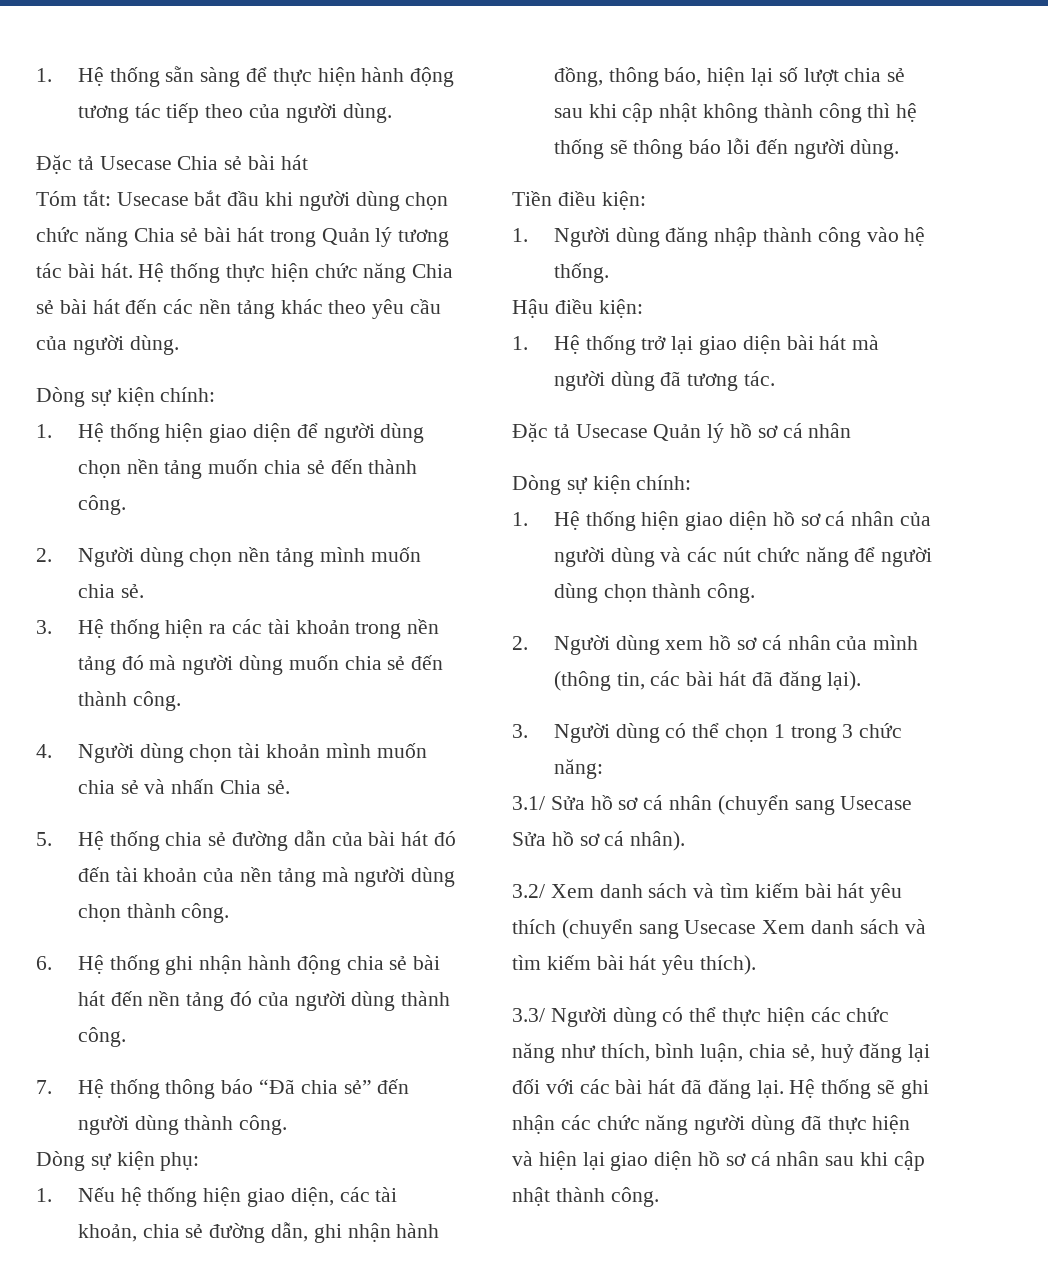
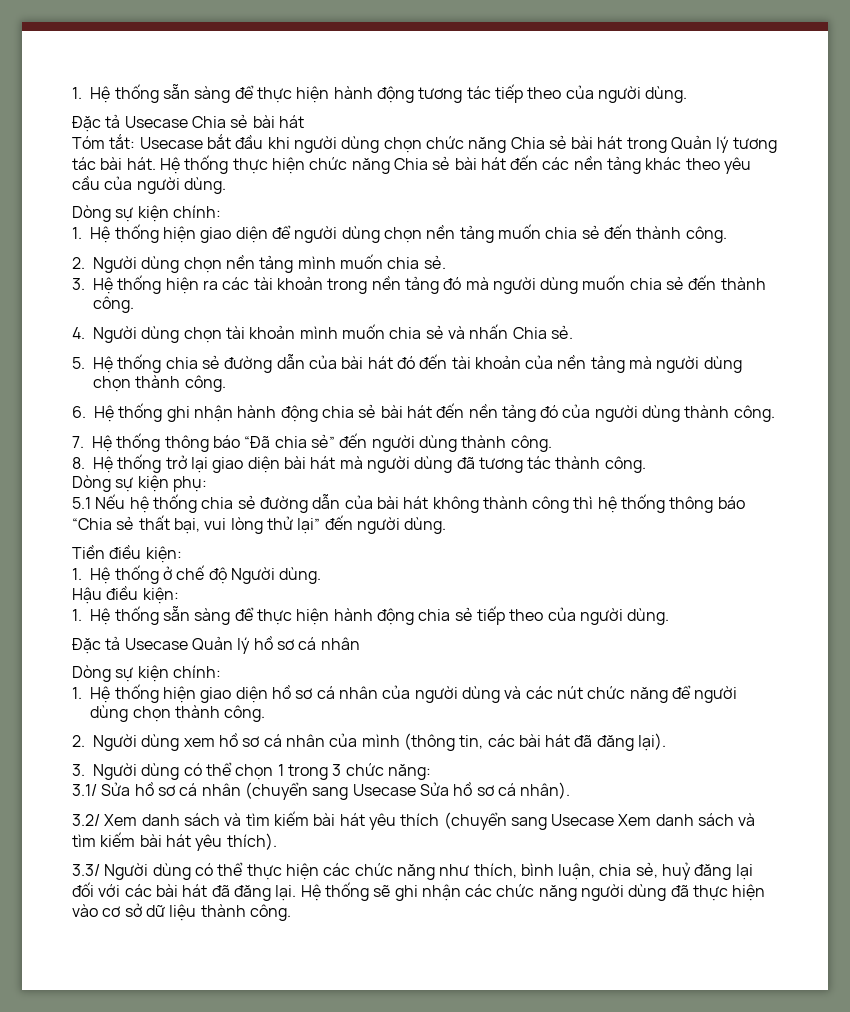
+ 8. Hệ thống trở lại giao diện bài hát mà người dùng đã tương tác thành công.
  Dòng sự kiện phụ:
- 1. Nếu hệ thống hiện giao diện, các tài khoản, chia sẻ đường dẫn, ghi nhận hành đồng, thông báo, hiện lại số lượt chia sẻ sau khi cập nhật không thành công thì hệ thống sẽ thông báo lỗi đến người dùng.
+ 5.1 Nếu hệ thống chia sẻ đường dẫn của bài hát không thành công thì hệ thống thông báo “Chia sẻ thất bại, vui lòng thử lại” đến người dùng.
  Tiền điều kiện:
- 1. Người dùng đăng nhập thành công vào hệ thống.
+ 1. Hệ thống ở chế độ Người dùng.
  Hậu điều kiện:
- 1. Hệ thống trở lại giao diện bài hát mà người dùng đã tương tác.
+ 1. Hệ thống sẵn sàng để thực hiện hành động chia sẻ tiếp theo của người dùng.
- Hệ thống sẽ ghi nhận các chức năng người dùng đã thực hiện và hiện lại giao diện hồ sơ cá nhân sau khi cập nhật thành công.
+ Hệ thống sẽ ghi nhận các chức năng người dùng đã thực hiện vào cơ sở dữ liệu thành công.

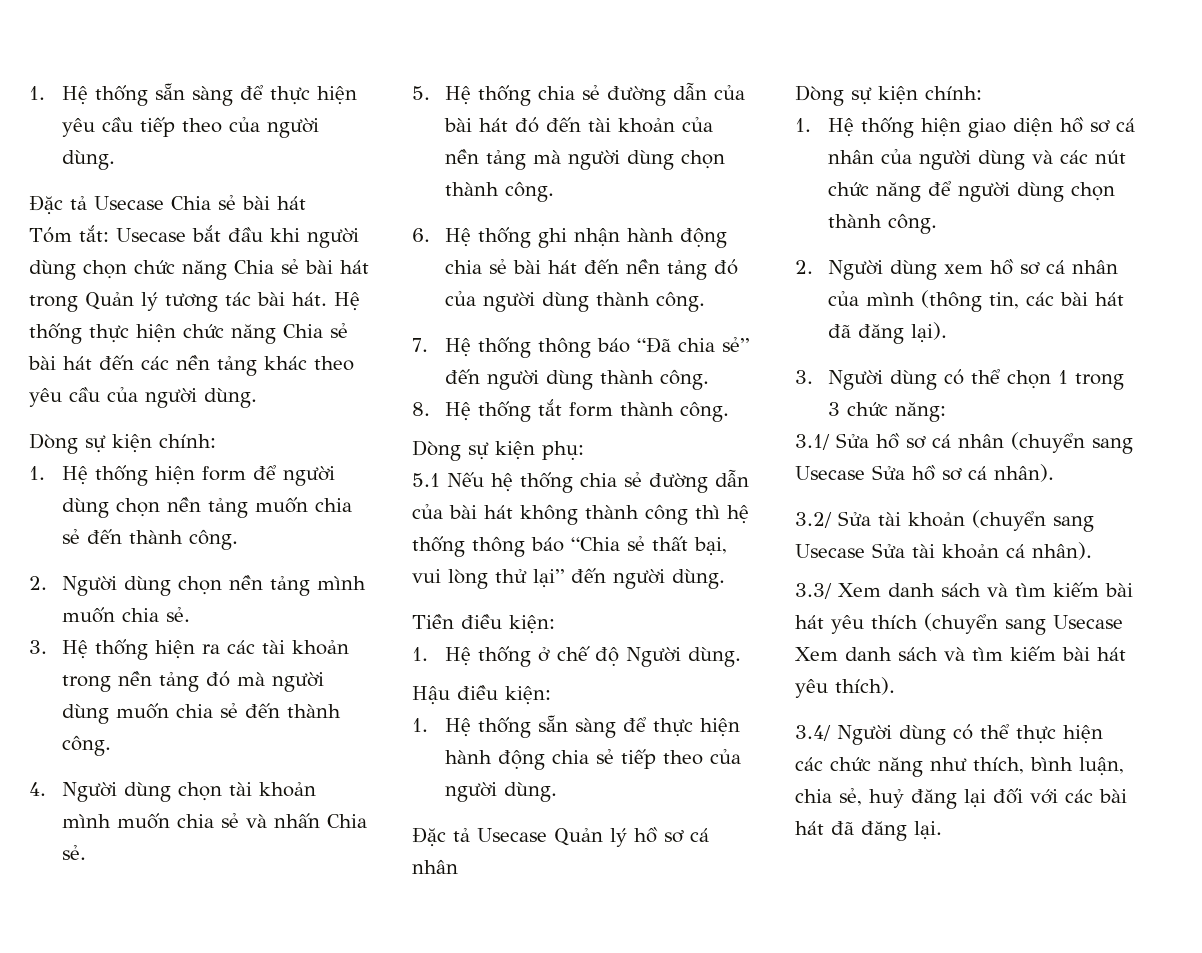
- 1. Hệ thống sẵn sàng để thực hiện hành động tương tác tiếp theo của người dùng.
+ 1. Hệ thống sẵn sàng để thực hiện yêu cầu tiếp theo của người dùng.
- 1. Hệ thống hiện giao diện để người dùng chọn nền tảng muốn chia sẻ đến thành công.
+ 1. Hệ thống hiện form để người dùng chọn nền tảng muốn chia sẻ đến thành công.
- 8. Hệ thống trở lại giao diện bài hát mà người dùng đã tương tác thành công.
+ 8. Hệ thống tắt form thành công.
- 3.2/ Xem danh sách và tìm kiếm bài hát yêu thích (chuyển sang Usecase Xem danh sách và tìm kiếm bài hát yêu thích).
+ 3.2/ Sửa tài khoản (chuyển sang Usecase Sửa tài khoản cá nhân).
+ 3.3/ Xem danh sách và tìm kiếm bài hát yêu thích (chuyển sang Usecase Xem danh sách và tìm kiếm bài hát yêu thích).
- 3.3/ Người dùng có thể thực hiện các chức năng như thích, bình luận, chia sẻ, huỷ đăng lại đối với các bài hát đã đăng lại. Hệ thống sẽ ghi nhận các chức năng người dùng đã thực hiện vào cơ sở dữ liệu thành công.
+ 3.4/ Người dùng có thể thực hiện các chức năng như thích, bình luận, chia sẻ, huỷ đăng lại đối với các bài hát đã đăng lại.

